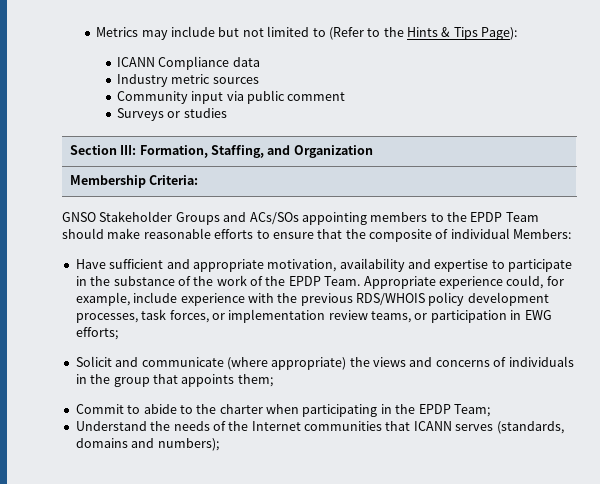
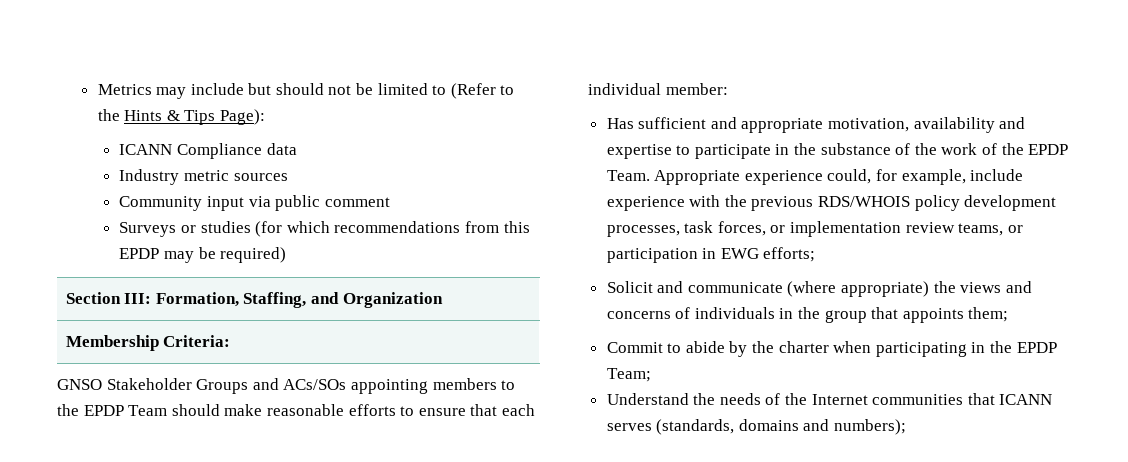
- Metrics may include but not limited to (Refer to the Hints & Tips Page):
+ Metrics may include but should not be limited to (Refer to the Hints & Tips Page):
- Surveys or studies
+ Surveys or studies (for which recommendations from this EPDP may be required)
- GNSO Stakeholder Groups and ACs/SOs appointing members to the EPDP Team should make reasonable efforts to ensure that the composite of individual Members:
- Have sufficient and appropriate motivation, availability and expertise to participate in the substance of the work of the EPDP Team.
+ GNSO Stakeholder Groups and ACs/SOs appointing members to the EPDP Team should make reasonable efforts to ensure that each individual member:
+ Has sufficient and appropriate motivation, availability and expertise to participate in the substance of the work of the EPDP Team.
- Commit to abide to the charter when participating in the EPDP Team;
+ Commit to abide by the charter when participating in the EPDP Team;

